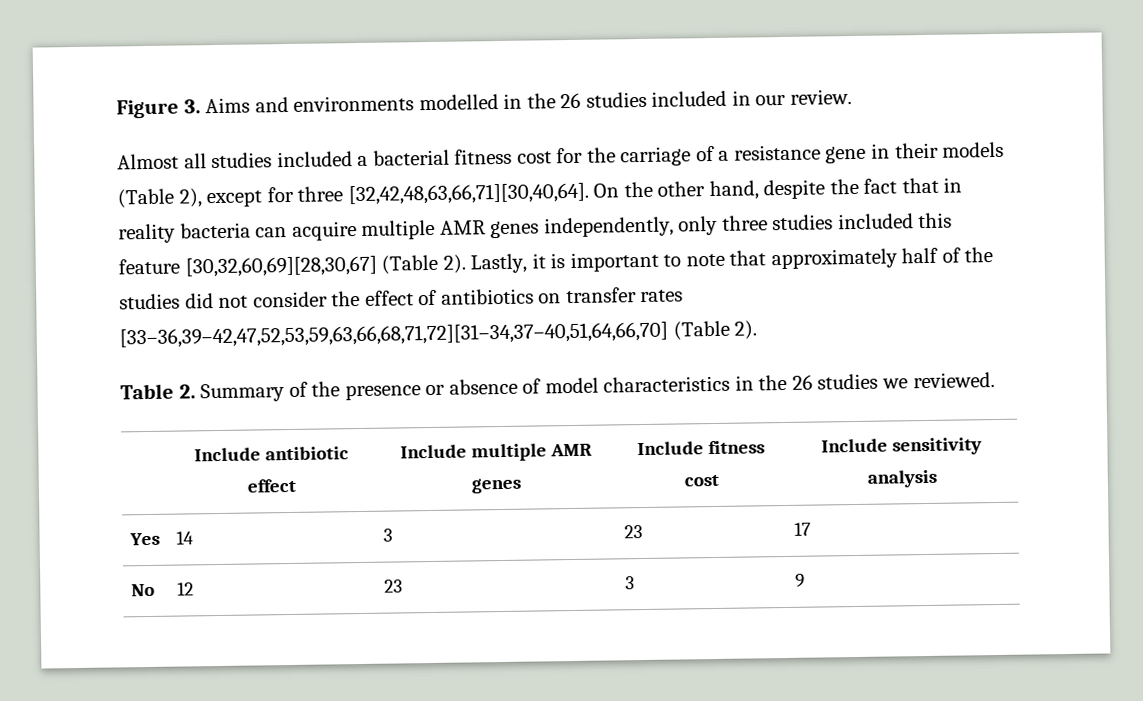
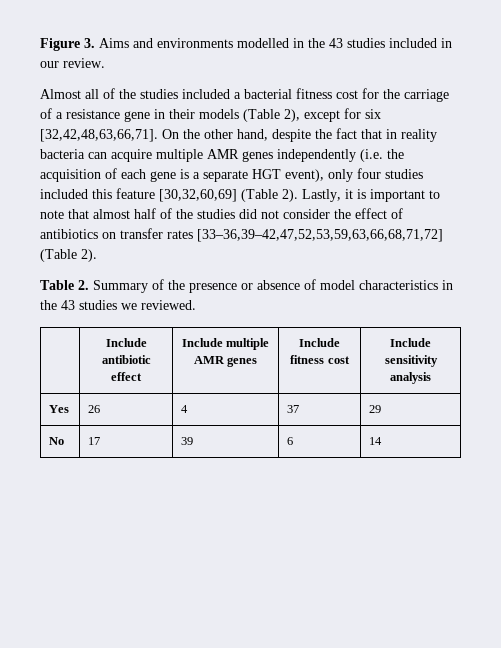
- Figure 3. Aims and environments modelled in the 26 studies included in our review.
+ Figure 3. Aims and environments modelled in the 43 studies included in our review.
- Almost all studies included a bacterial fitness cost for the carriage of a resistance gene in their models (Table 2), except for three [32,42,48,63,66,71][30,40,64].
+ Almost all of the studies included a bacterial fitness cost for the carriage of a resistance gene in their models (Table 2), except for six [32,42,48,63,66,71].
- On the other hand, despite the fact that in reality bacteria can acquire multiple AMR genes independently, only three studies included this feature [30,32,60,69][28,30,67] (Table 2).
+ On the other hand, despite the fact that in reality bacteria can acquire multiple AMR genes independently (i.e. the acquisition of each gene is a separate HGT event), only four studies included this feature [30,32,60,69] (Table 2).
- Lastly, it is important to note that approximately half of the studies did not consider the effect of antibiotics on transfer rates [33–36,39–42,47,52,53,59,63,66,68,71,72][31–34,37–40,51,64,66,70] (Table 2).
+ Lastly, it is important to note that almost half of the studies did not consider the effect of antibiotics on transfer rates [33–36,39–42,47,52,53,59,63,66,68,71,72] (Table 2).
- Table 2. Summary of the presence or absence of model characteristics in the 26 studies we reviewed.
+ Table 2. Summary of the presence or absence of model characteristics in the 43 studies we reviewed.
- Yes | 14 | 3 | 23 | 17
- No | 12 | 23 | 3 | 9
+ Yes | 26 | 4 | 37 | 29
+ No | 17 | 39 | 6 | 14

